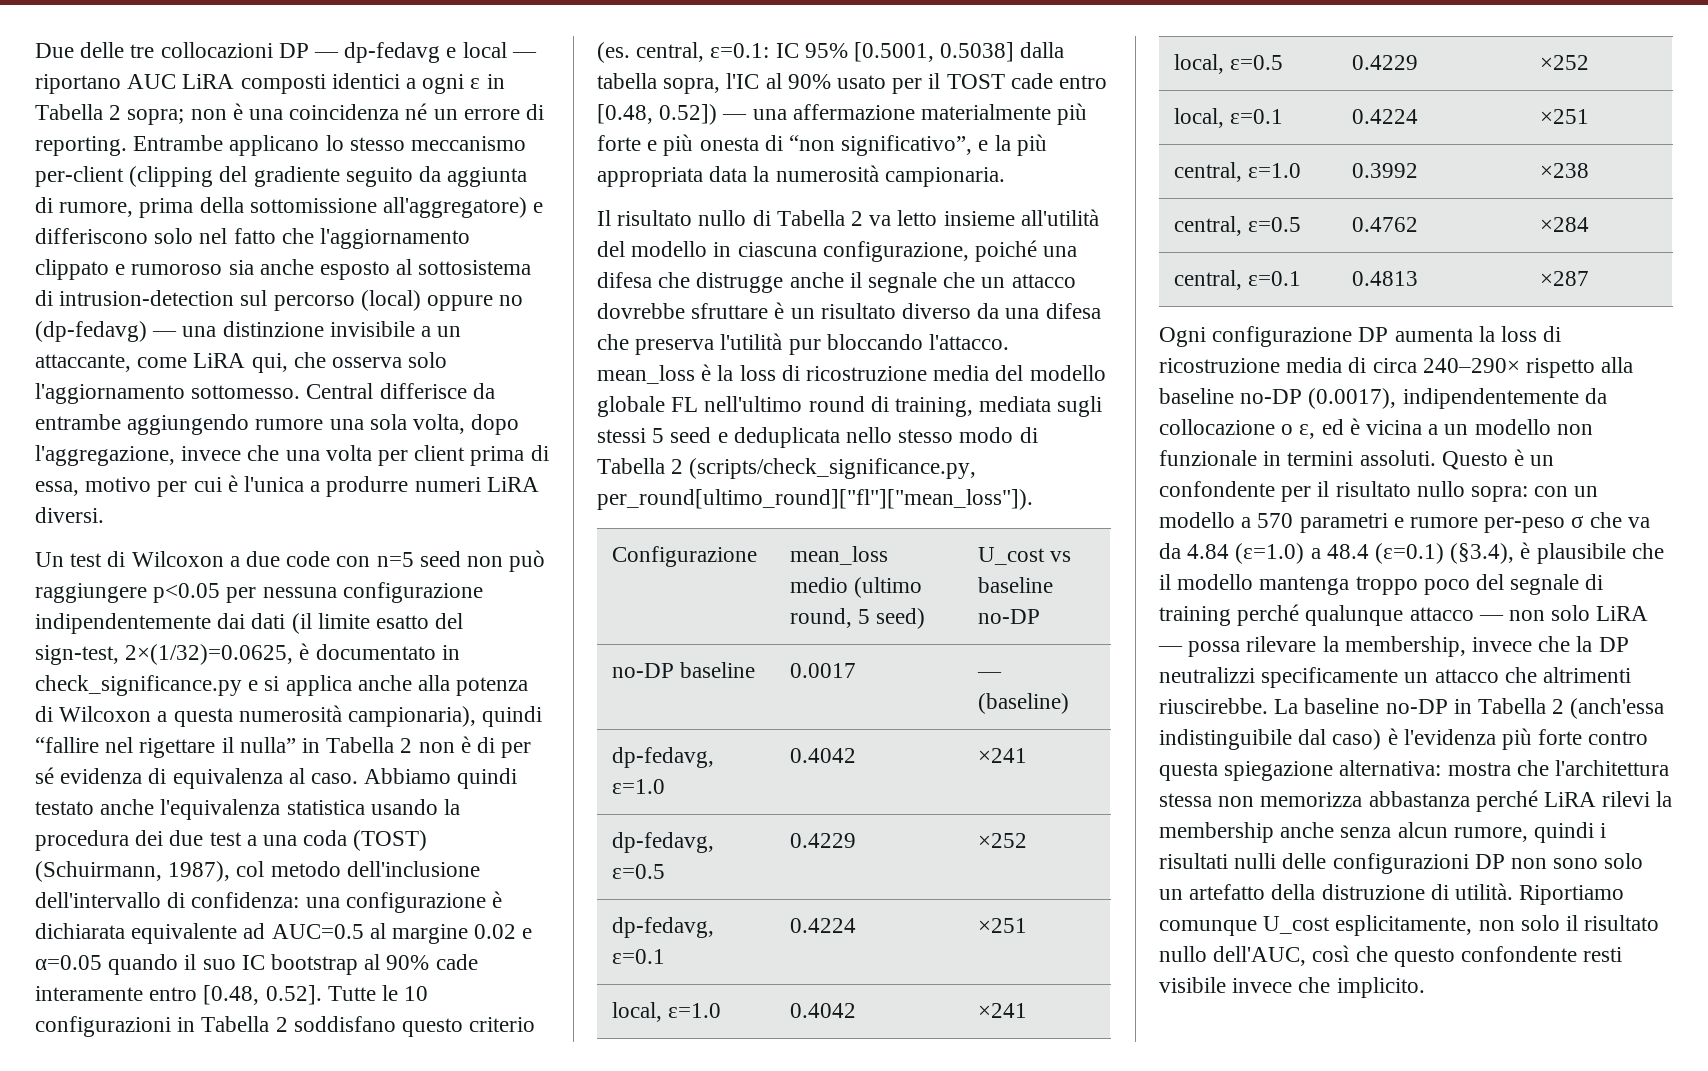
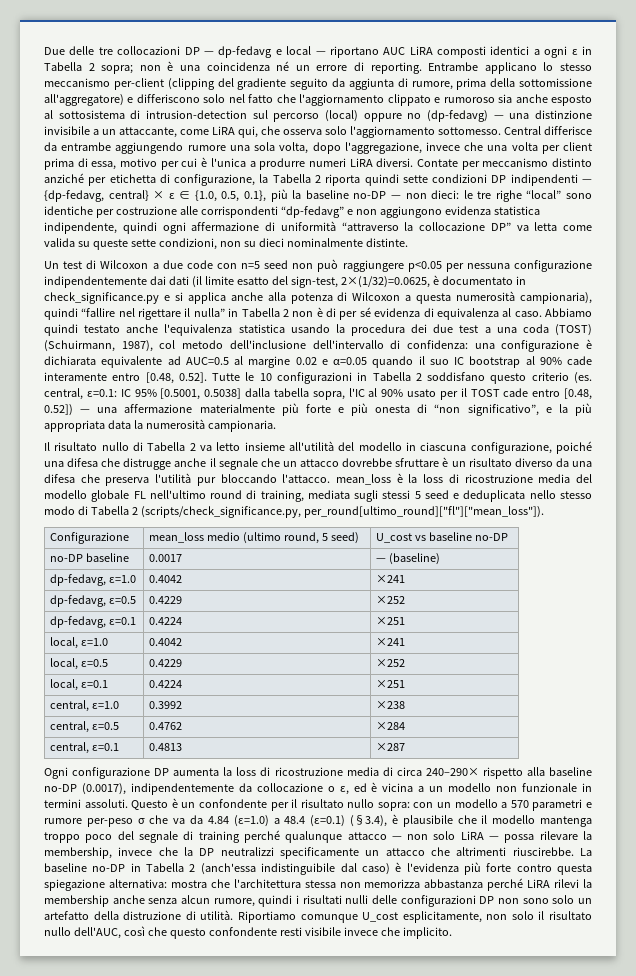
+ Contate per meccanismo distinto anziché per etichetta di configurazione, la Tabella 2 riporta quindi sette condizioni DP indipendenti — {dp-fedavg, central} × ε ∈ {1.0, 0.5, 0.1}, più la baseline no-DP — non dieci: le tre righe “local” sono identiche per costruzione alle corrispondenti “dp-fedavg” e non aggiungono evidenza statistica indipendente, quindi ogni affermazione di uniformità “attraverso la collocazione DP” va letta come valida su queste sette condizioni, non su dieci nominalmente distinte.

